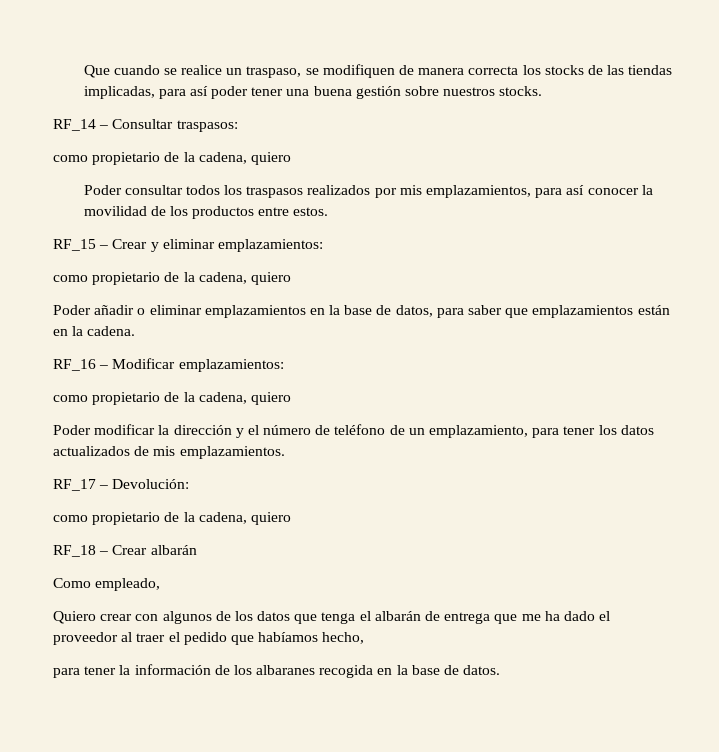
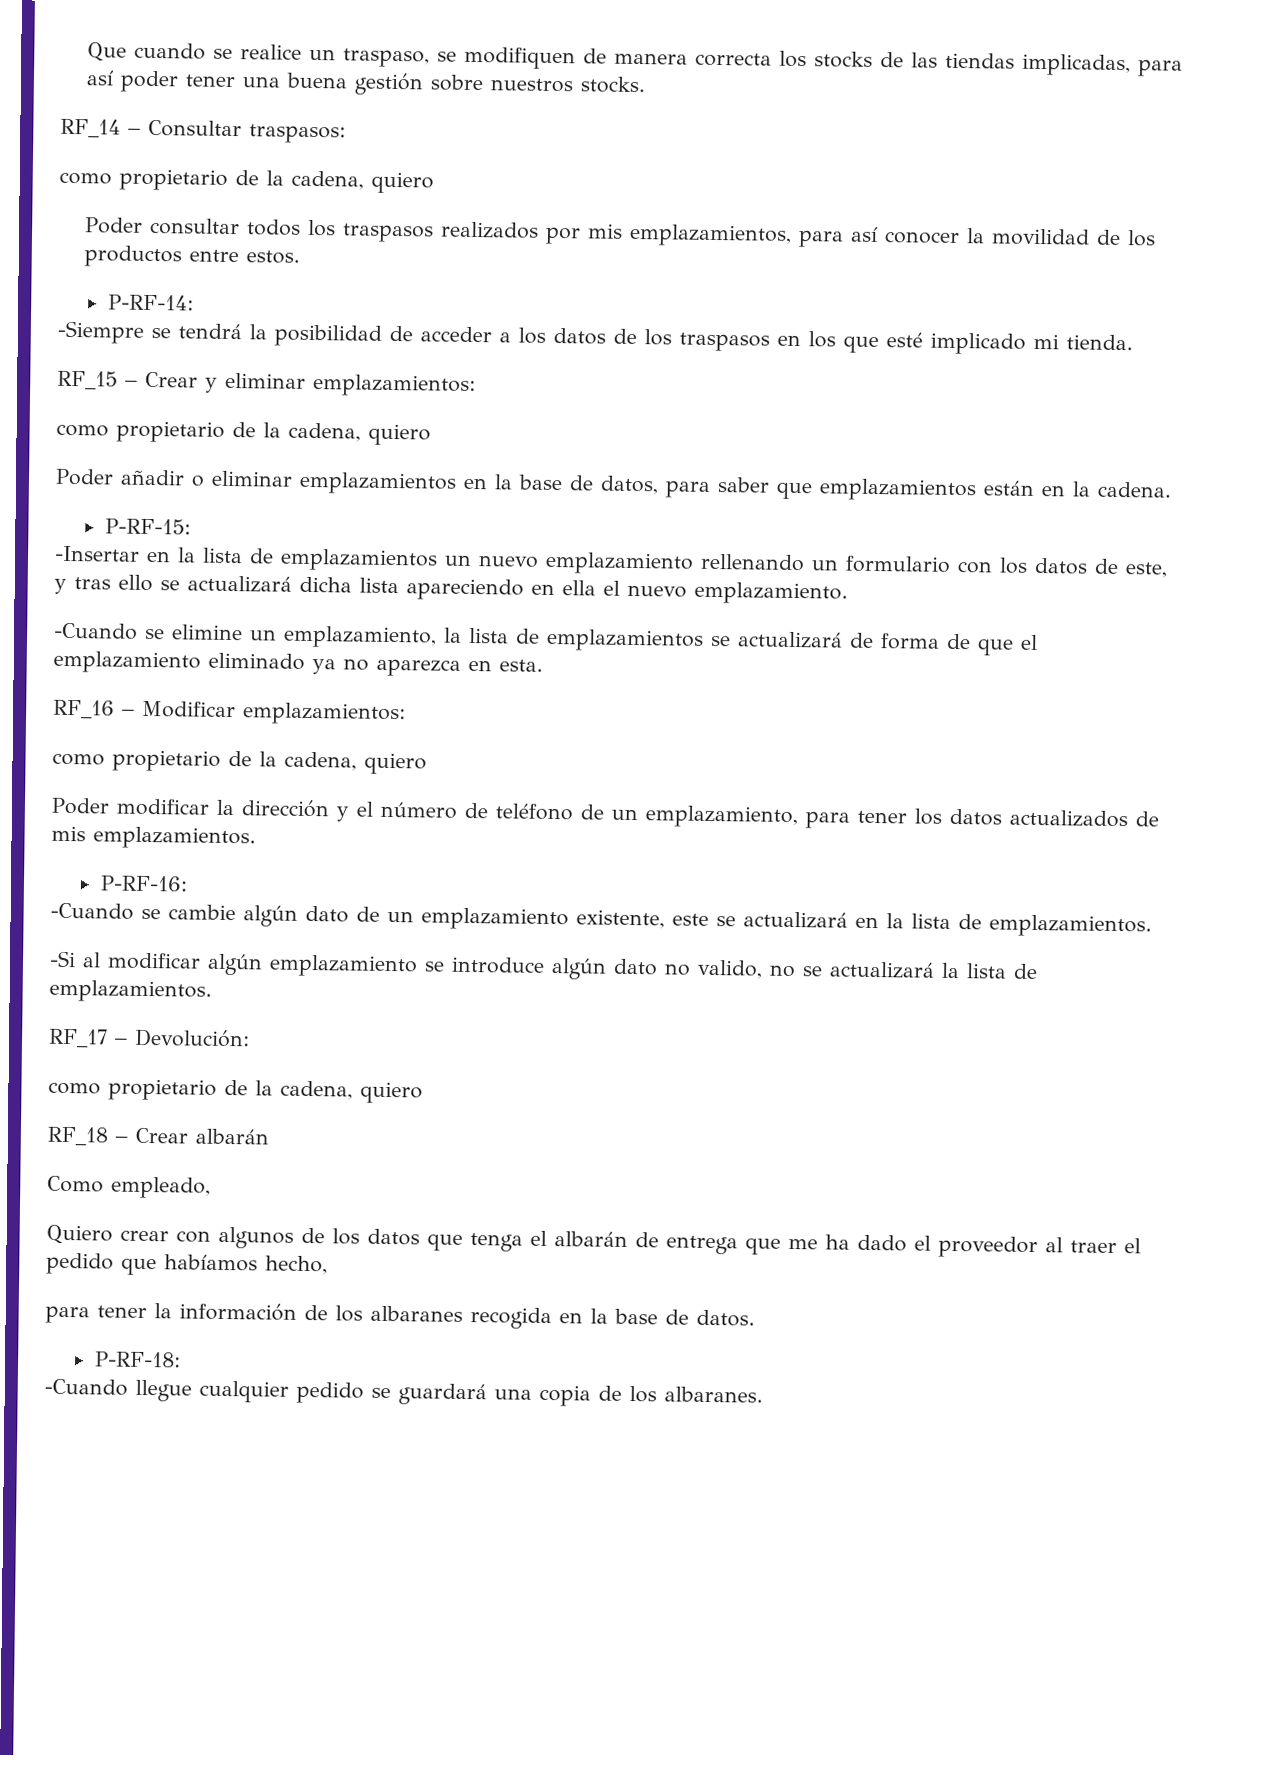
+ P-RF-14:
+ -Siempre se tendrá la posibilidad de acceder a los datos de los traspasos en los que esté implicado mi tienda.
+ P-RF-15:
+ -Insertar en la lista de emplazamientos un nuevo emplazamiento rellenando un formulario con los datos de este, y tras ello se actualizará dicha lista apareciendo en ella el nuevo emplazamiento.
+ -Cuando se elimine un emplazamiento, la lista de emplazamientos se actualizará de forma de que el emplazamiento eliminado ya no aparezca en esta.
+ P-RF-16:
+ -Cuando se cambie algún dato de un emplazamiento existente, este se actualizará en la lista de emplazamientos.
+ -Si al modificar algún emplazamiento se introduce algún dato no valido, no se actualizará la lista de emplazamientos.
+ P-RF-18:
+ -Cuando llegue cualquier pedido se guardará una copia de los albaranes.

